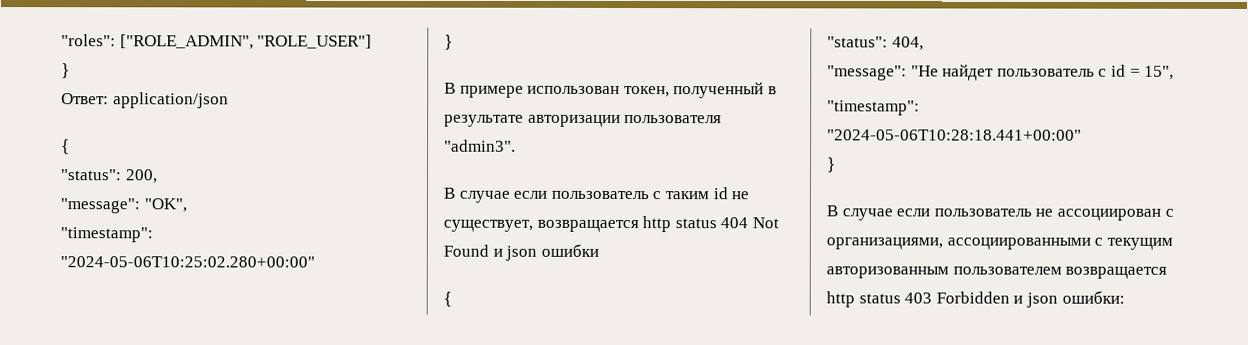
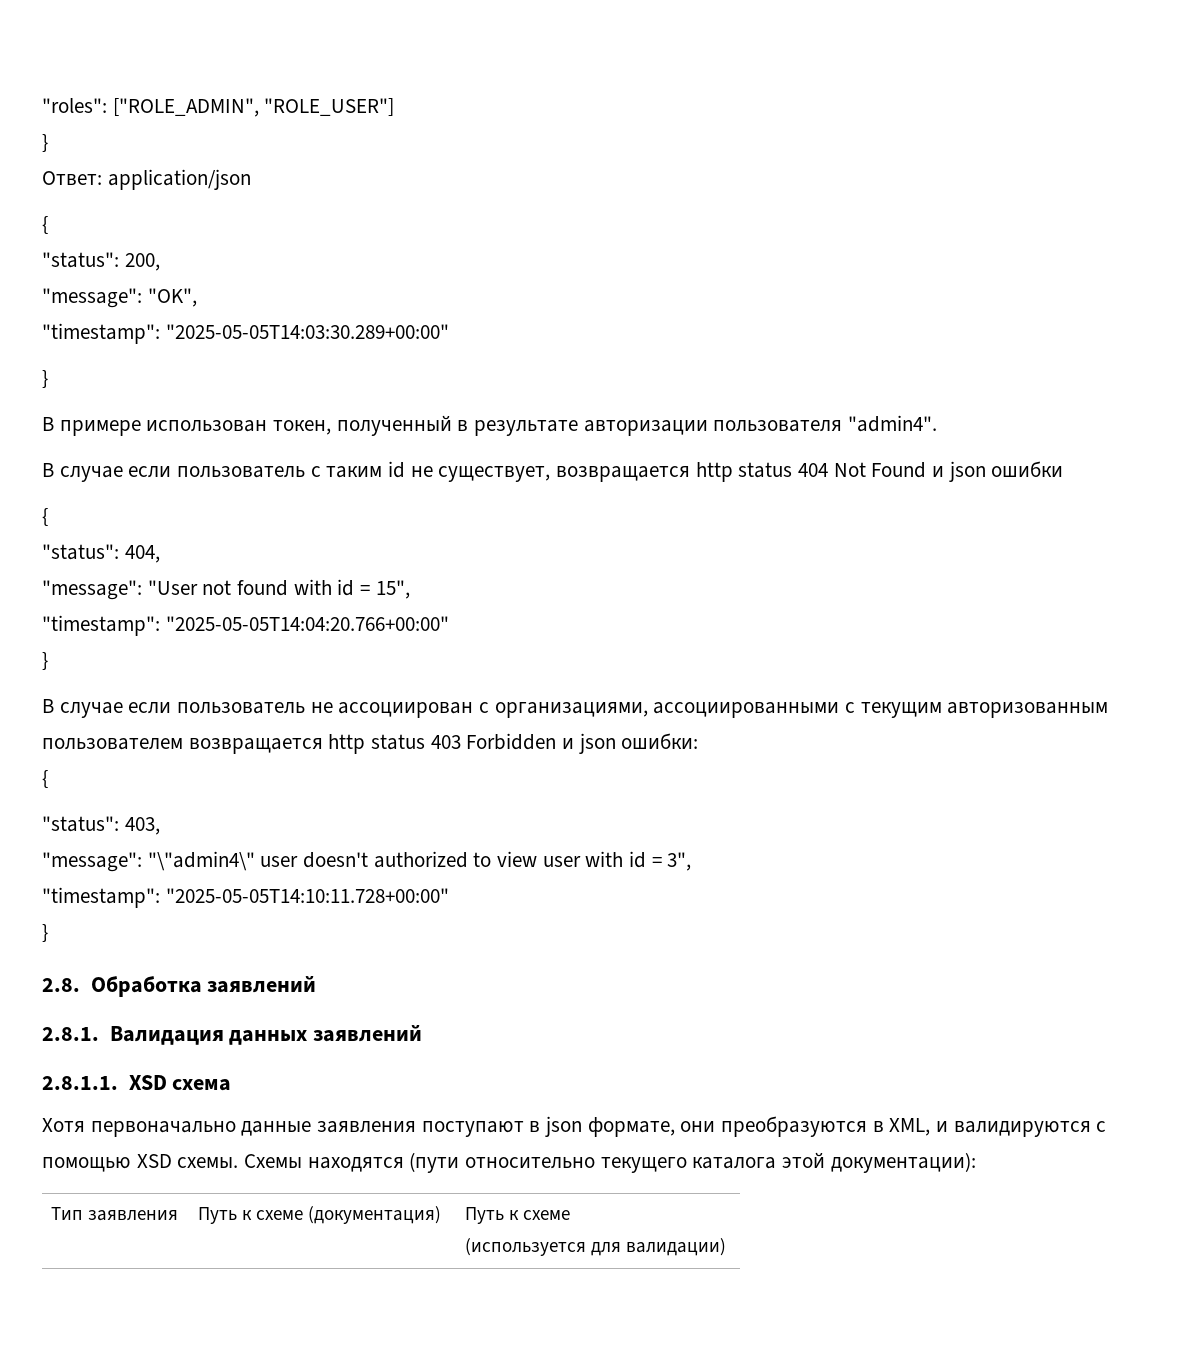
- "timestamp": "2024-05-06T10:25:02.280+00:00"
+ "timestamp": "2025-05-05T14:03:30.289+00:00"
- В примере использован токен, полученный в результате авторизации пользователя "admin3".
+ В примере использован токен, полученный в результате авторизации пользователя "admin4".
- "message": "Не найдет пользователь с id = 15",
+ "message": "User not found with id = 15",
- "timestamp": "2024-05-06T10:28:18.441+00:00"
+ "timestamp": "2025-05-05T14:04:20.766+00:00"
  В случае если пользователь не ассоциирован с организациями, ассоциированными с текущим авторизованным пользователем возвращается http status 403 Forbidden и json ошибки:
+ {
+ "status": 403,
+ "message": "\"admin4\" user doesn't authorized to view user with id = 3",
+ "timestamp": "2025-05-05T14:10:11.728+00:00"
+ }
+ 2.8. Обработка заявлений
+ 2.8.1. Валидация данных заявлений
+ 2.8.1.1. XSD схема
+ Хотя первоначально данные заявления поступают в json формате, они преобразуются в XML, и валидируются с помощью XSD схемы. Схемы находятся (пути относительно текущего каталога этой документации):
+ Тип заявления | Путь к схеме (документация) | Путь к схеме
+ (используется для валидации)

